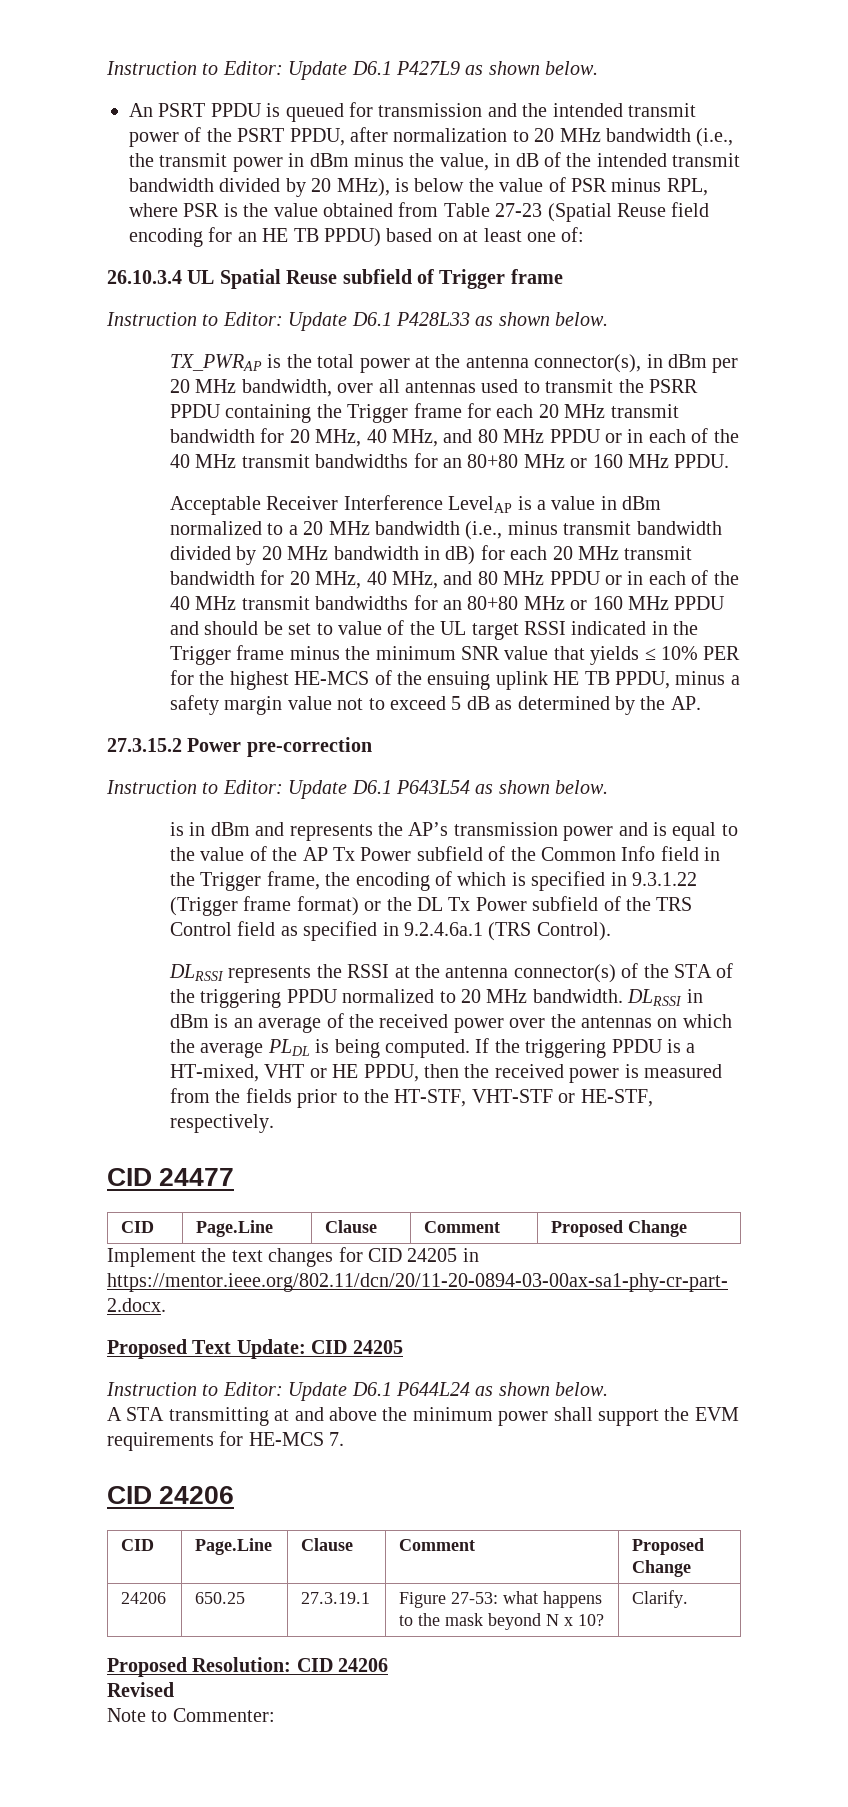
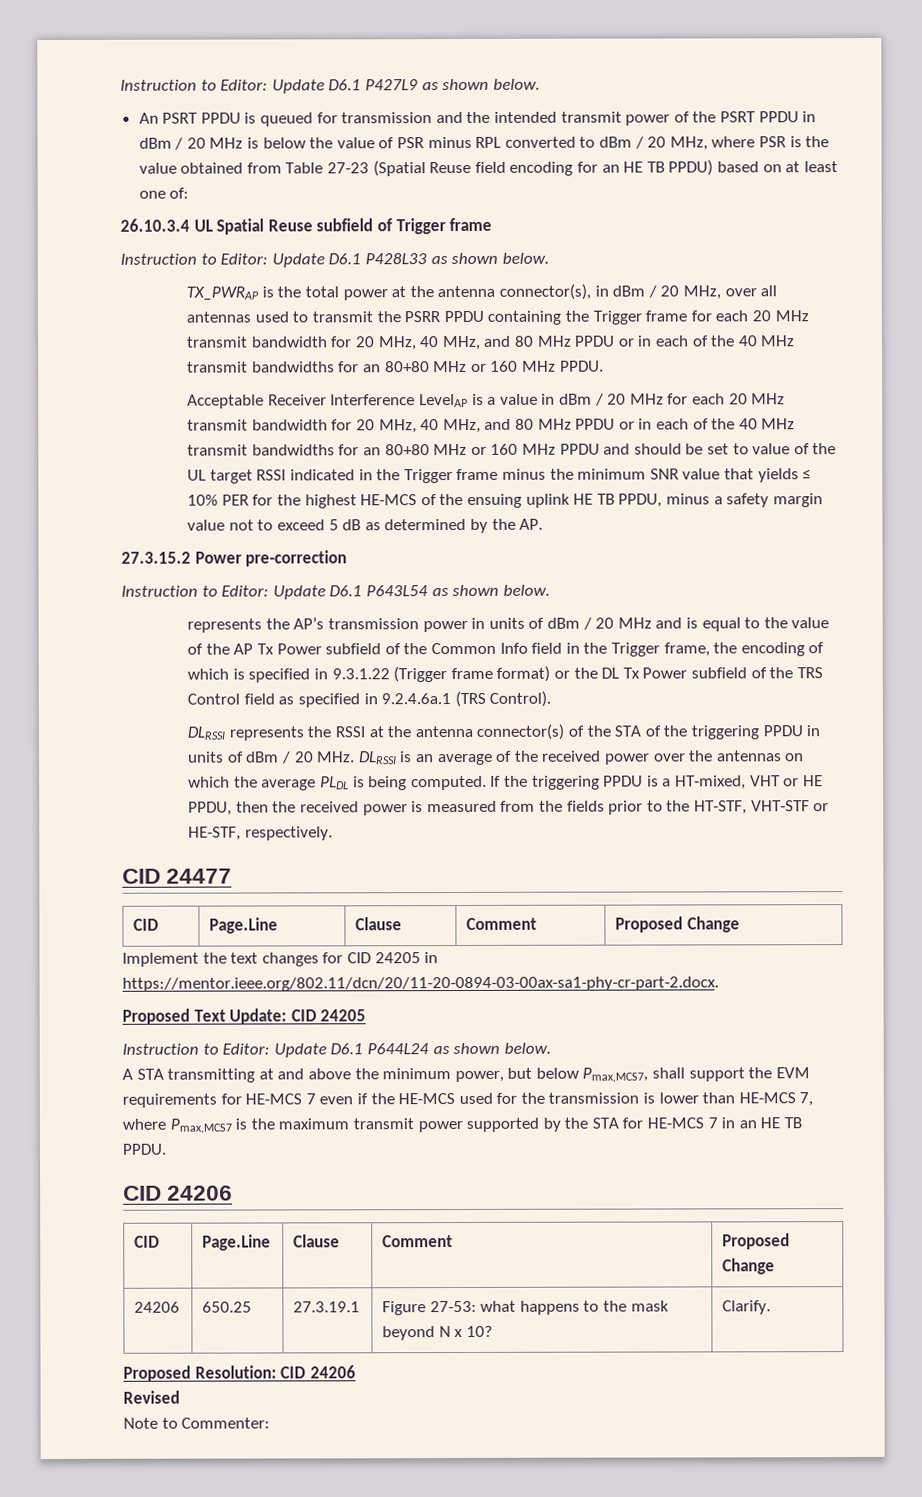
- An PSRT PPDU is queued for transmission and the intended transmit power of the PSRT PPDU, after normalization to 20 MHz bandwidth (i.e., the transmit power in dBm minus the value, in dB of the intended transmit bandwidth divided by 20 MHz), is below the value of PSR minus RPL, where PSR is the value obtained from Table 27-23 (Spatial Reuse field encoding for an HE TB PPDU) based on at least one of:
+ An PSRT PPDU is queued for transmission and the intended transmit power of the PSRT PPDU in dBm / 20 MHz is below the value of PSR minus RPL converted to dBm / 20 MHz, where PSR is the value obtained from Table 27-23 (Spatial Reuse field encoding for an HE TB PPDU) based on at least one of:
- TX_PWRAP is the total power at the antenna connector(s), in dBm per 20 MHz bandwidth, over all antennas used to transmit the PSRR PPDU containing the Trigger frame for each 20 MHz transmit bandwidth for 20 MHz, 40 MHz, and 80 MHz PPDU or in each of the 40 MHz transmit bandwidths for an 80+80 MHz or 160 MHz PPDU.
+ TX_PWRAP is the total power at the antenna connector(s), in dBm / 20 MHz, over all antennas used to transmit the PSRR PPDU containing the Trigger frame for each 20 MHz transmit bandwidth for 20 MHz, 40 MHz, and 80 MHz PPDU or in each of the 40 MHz transmit bandwidths for an 80+80 MHz or 160 MHz PPDU.
- Acceptable Receiver Interference LevelAP is a value in dBm normalized to a 20 MHz bandwidth (i.e., minus transmit bandwidth divided by 20 MHz bandwidth in dB) for each 20 MHz transmit bandwidth for 20 MHz, 40 MHz, and 80 MHz PPDU or in each of the 40 MHz transmit bandwidths for an 80+80 MHz or 160 MHz PPDU and should be set to value of the UL target RSSI indicated in the Trigger frame minus the minimum SNR value that yields ≤ 10% PER for the highest HE-MCS of the ensuing uplink HE TB PPDU, minus a safety margin value not to exceed 5 dB as determined by the AP.
+ Acceptable Receiver Interference LevelAP is a value in dBm / 20 MHz for each 20 MHz transmit bandwidth for 20 MHz, 40 MHz, and 80 MHz PPDU or in each of the 40 MHz transmit bandwidths for an 80+80 MHz or 160 MHz PPDU and should be set to value of the UL target RSSI indicated in the Trigger frame minus the minimum SNR value that yields ≤ 10% PER for the highest HE-MCS of the ensuing uplink HE TB PPDU, minus a safety margin value not to exceed 5 dB as determined by the AP.
- is in dBm and represents the AP’s transmission power and is equal to the value of the AP Tx Power subfield of the Common Info field in the Trigger frame, the encoding of which is specified in 9.3.1.22 (Trigger frame format) or the DL Tx Power subfield of the TRS Control field as specified in 9.2.4.6a.1 (TRS Control).
+ represents the AP’s transmission power in units of dBm / 20 MHz and is equal to the value of the AP Tx Power subfield of the Common Info field in the Trigger frame, the encoding of which is specified in 9.3.1.22 (Trigger frame format) or the DL Tx Power subfield of the TRS Control field as specified in 9.2.4.6a.1 (TRS Control).
- DLRSSI represents the RSSI at the antenna connector(s) of the STA of the triggering PPDU normalized to 20 MHz bandwidth. DLRSSI in dBm is an average of the received power over the antennas on which the average PLDL is being computed.
+ DLRSSI represents the RSSI at the antenna connector(s) of the STA of the triggering PPDU in units of dBm / 20 MHz. DLRSSI is an average of the received power over the antennas on which the average PLDL is being computed.
- A STA transmitting at and above the minimum power shall support the EVM requirements for HE-MCS 7.
+ A STA transmitting at and above the minimum power, but below Pmax,MCS7, shall support the EVM requirements for HE-MCS 7 even if the HE-MCS used for the transmission is lower than HE-MCS 7, where Pmax,MCS7 is the maximum transmit power supported by the STA for HE-MCS 7 in an HE TB PPDU.

